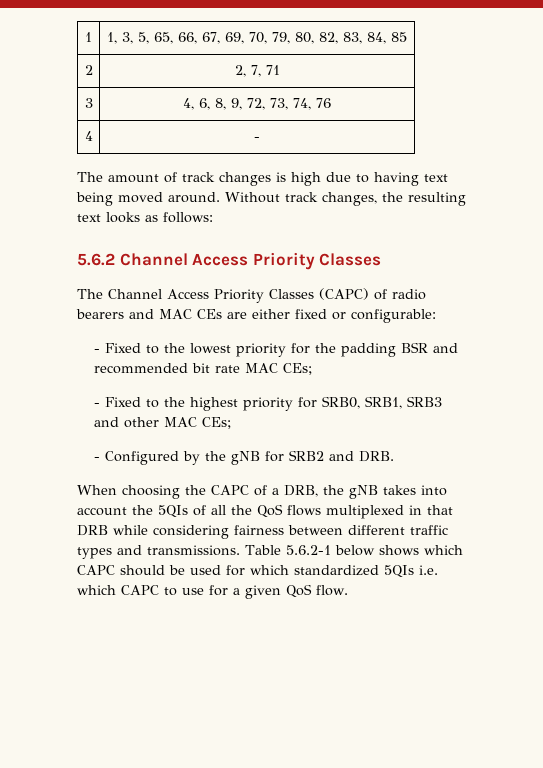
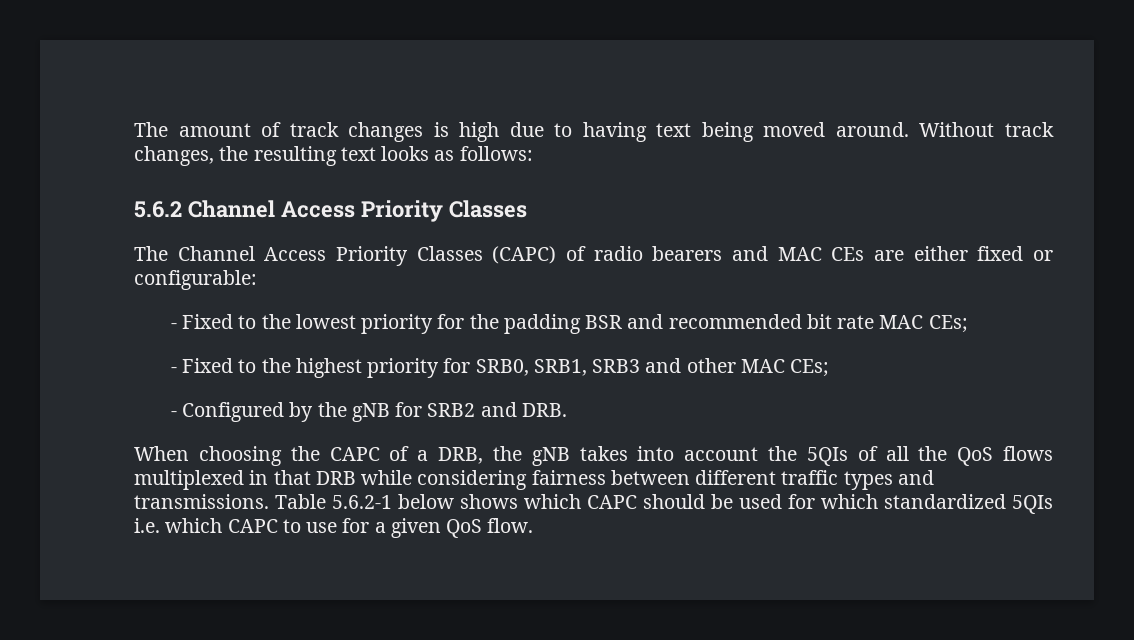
- 1 | 1, 3, 5, 65, 66, 67, 69, 70, 79, 80, 82, 83, 84, 85
- 2 | 2, 7, 71
- 3 | 4, 6, 8, 9, 72, 73, 74, 76
- 4 | -

